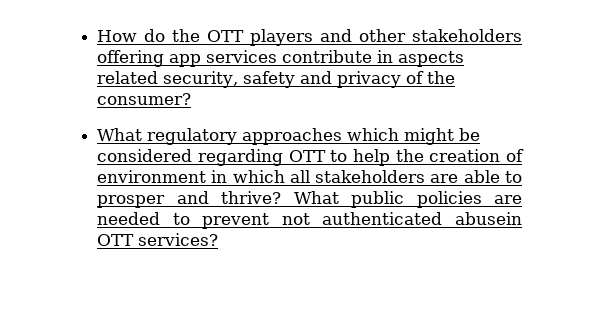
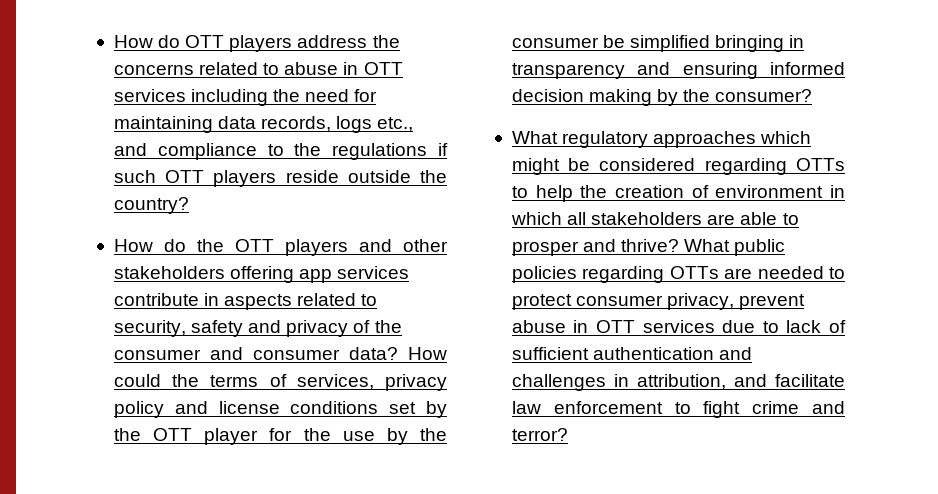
- How do the OTT players and other stakeholders offering app services contribute in aspects related security, safety and privacy of the consumer?
+ How do OTT players address the concerns related to abuse in OTT services including the need for maintaining data records, logs etc., and compliance to the regulations if such OTT players reside outside the country?
+ How do the OTT players and other stakeholders offering app services contribute in aspects related to security, safety and privacy of the consumer and consumer data? How could the terms of services, privacy policy and license conditions set by the OTT player for the use by the consumer be simplified bringing in transparency and ensuring informed decision making by the consumer?
- What regulatory approaches which might be considered regarding OTT to help the creation of environment in which all stakeholders are able to prosper and thrive?
+ What regulatory approaches which might be considered regarding OTTs to help the creation of environment in which all stakeholders are able to prosper and thrive?
- What public policies are needed to prevent not authenticated abusein OTT services?
+ What public policies regarding OTTs are needed to protect consumer privacy, prevent abuse in OTT services due to lack of sufficient authentication and challenges in attribution, and facilitate law enforcement to fight crime and terror?

